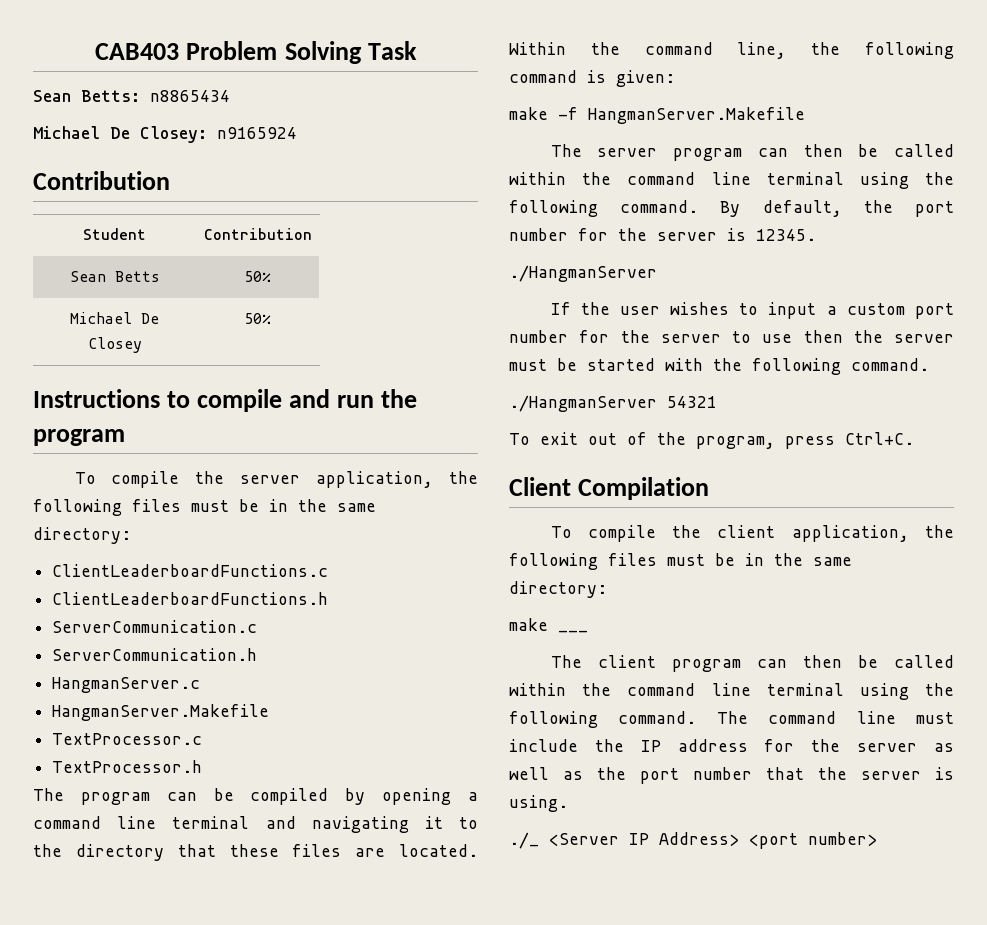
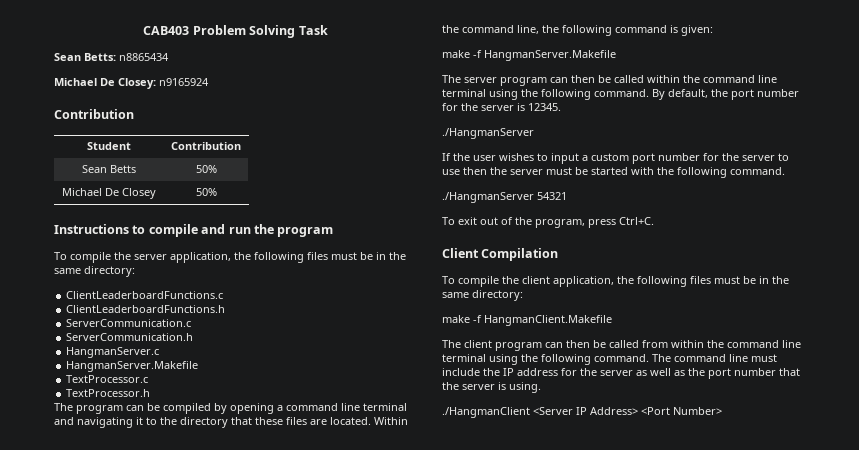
- make ___
+ make -f HangmanClient.Makefile
- The client program can then be called within the command line terminal using the following command.
+ The client program can then be called from within the command line terminal using the following command.
- ./_ <Server IP Address> <port number>
+ ./HangmanClient <Server IP Address> <Port Number>

